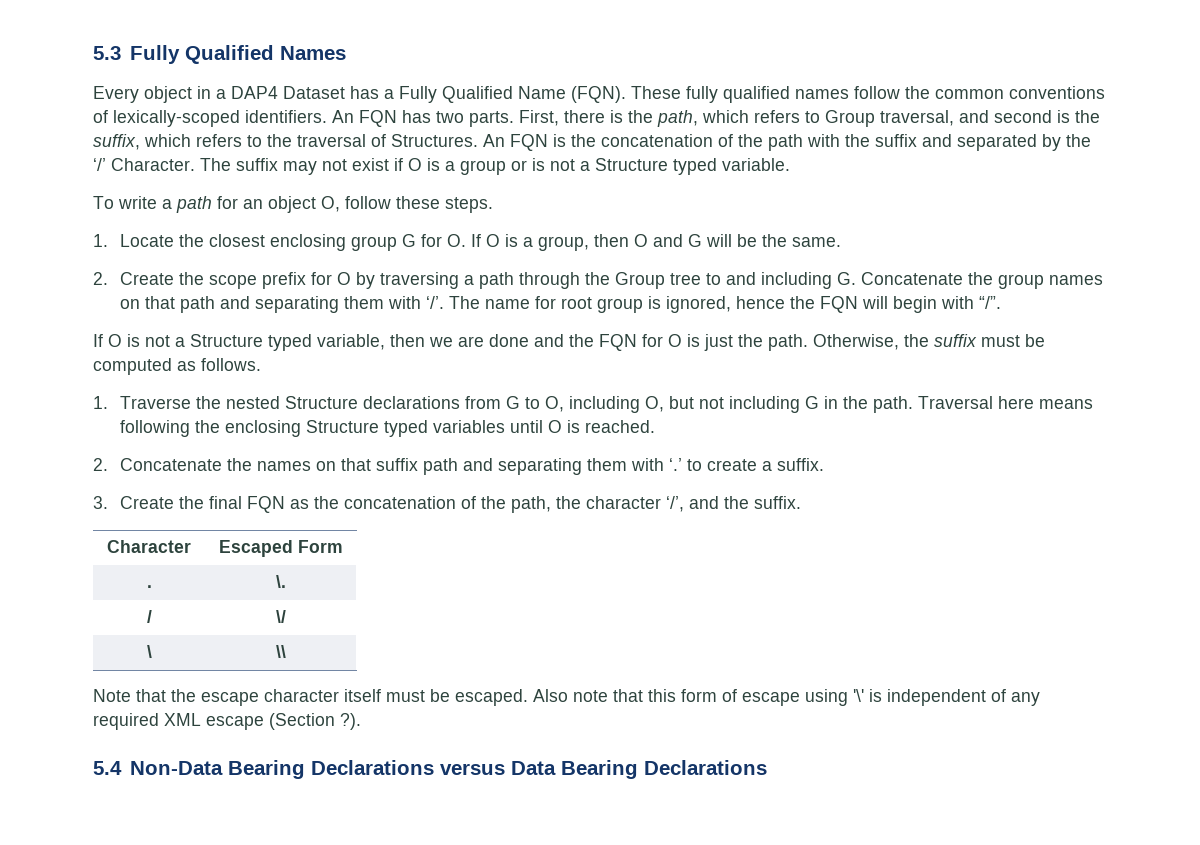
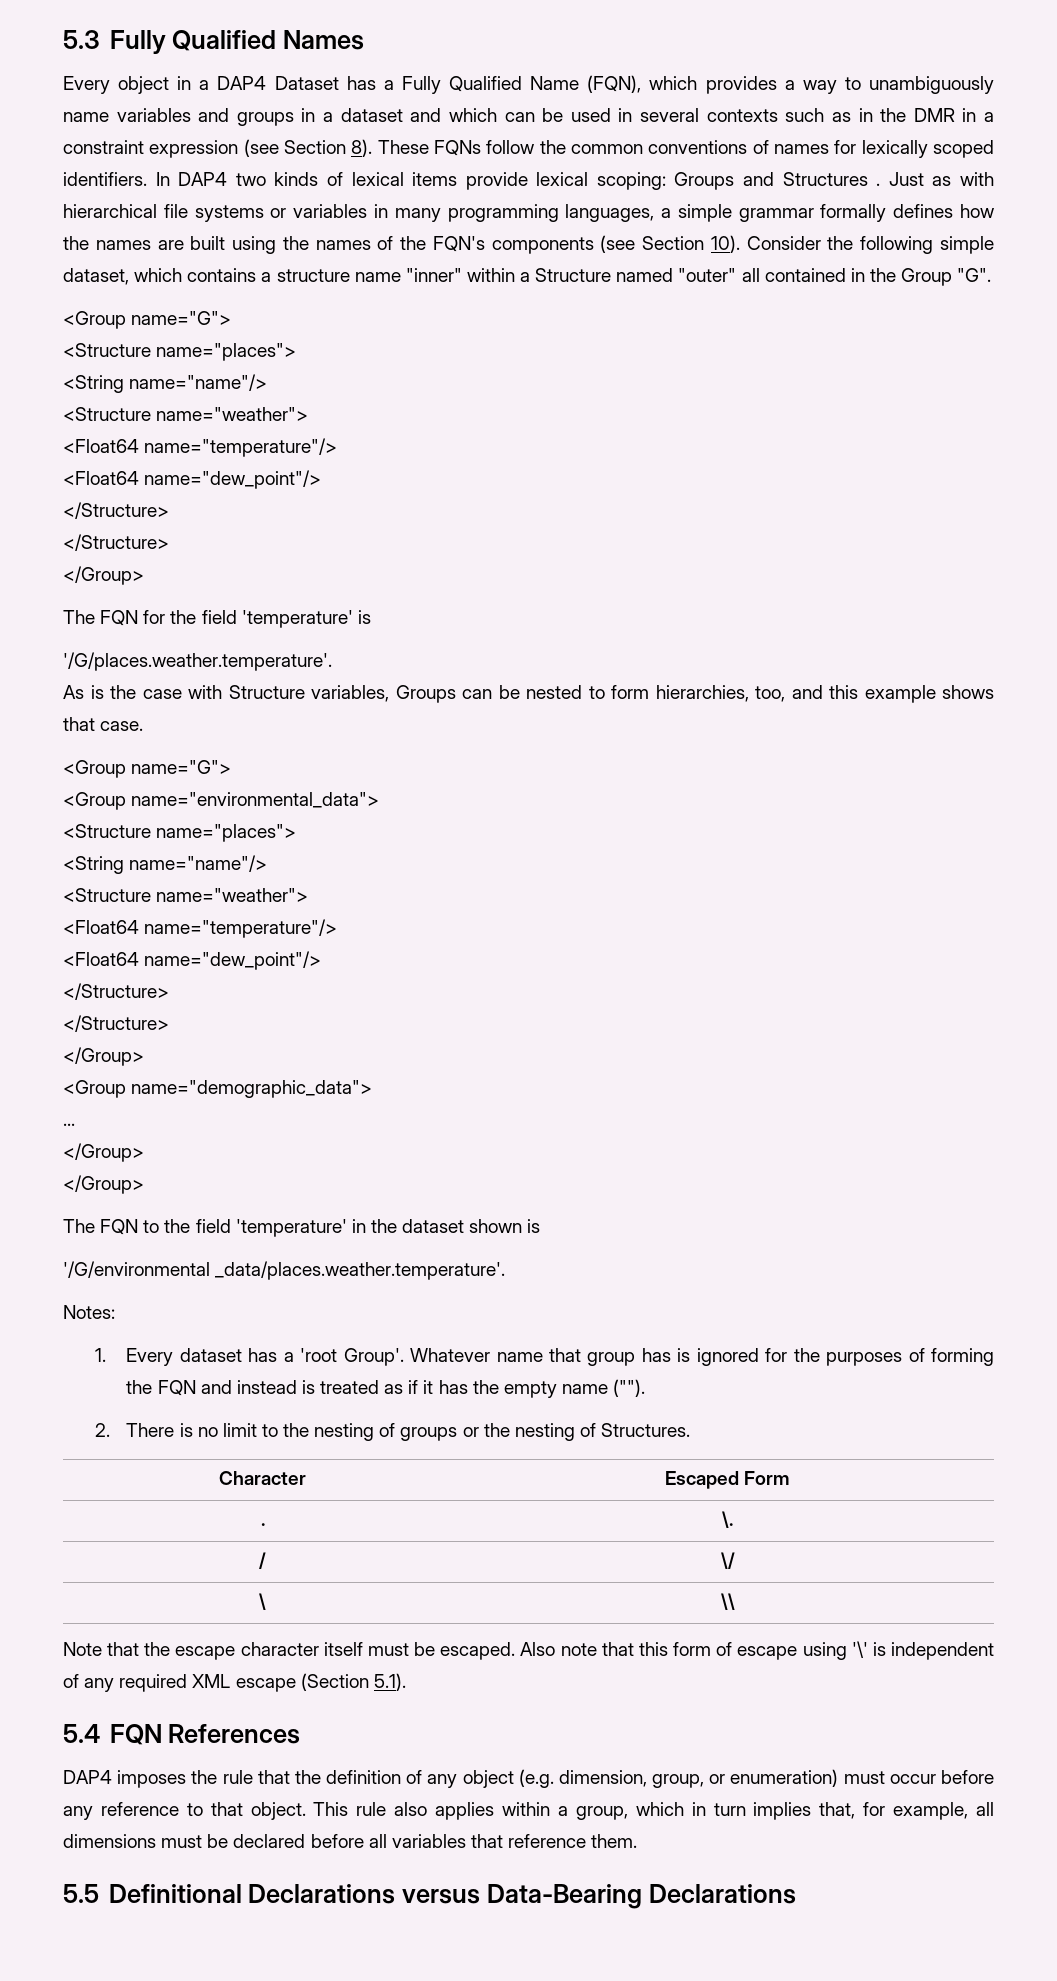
- Every object in a DAP4 Dataset has a Fully Qualified Name (FQN). These fully qualified names follow the common conventions of lexically-scoped identifiers. An FQN has two parts. First, there is the path, which refers to Group traversal, and second is the suffix, which refers to the traversal of Structures. An FQN is the concatenation of the path with the suffix and separated by the ‘/’ Character. The suffix may not exist if O is a group or is not a Structure typed variable.
- To write a path for an object O, follow these steps.
- 1. Locate the closest enclosing group G for O. If O is a group, then O and G will be the same.
- 2. Create the scope prefix for O by traversing a path through the Group tree to and including G. Concatenate the group names on that path and separating them with ‘/’. The name for root group is ignored, hence the FQN will begin with “/”.
- If O is not a Structure typed variable, then we are done and the FQN for O is just the path. Otherwise, the suffix must be computed as follows.
- 1. Traverse the nested Structure declarations from G to O, including O, but not including G in the path. Traversal here means following the enclosing Structure typed variables until O is reached.
- 2. Concatenate the names on that suffix path and separating them with ‘.’ to create a suffix.
- 3. Create the final FQN as the concatenation of the path, the character ‘/’, and the suffix.
+ Every object in a DAP4 Dataset has a Fully Qualified Name (FQN), which provides a way to unambiguously name variables and groups in a dataset and which can be used in several contexts such as in the DMR in a constraint expression (see Section 8). These FQNs follow the common conventions of names for lexically scoped identifiers. In DAP4 two kinds of lexical items provide lexical scoping: Groups and Structures . Just as with hierarchical file systems or variables in many programming languages, a simple grammar formally defines how the names are built using the names of the FQN's components (see Section 10). Consider the following simple dataset, which contains a structure name "inner" within a Structure named "outer" all contained in the Group "G".
+ <Group name="G">
+ <Structure name="places">
+ <String name="name"/>
+ <Structure name="weather">
+ <Float64 name="temperature"/>
+ <Float64 name="dew_point"/>
+ </Structure>
+ </Structure>
+ </Group>
+ The FQN for the field 'temperature' is
+ '/G/places.weather.temperature'.
+ As is the case with Structure variables, Groups can be nested to form hierarchies, too, and this example shows that case.
+ <Group name="G">
+ <Group name="environmental_data">
+ <Structure name="places">
+ <String name="name"/>
+ <Structure name="weather">
+ <Float64 name="temperature"/>
+ <Float64 name="dew_point"/>
+ </Structure>
+ </Structure>
+ </Group>
+ <Group name="demographic_data">
+ ...
+ </Group>
+ </Group>
+ The FQN to the field 'temperature' in the dataset shown is
+ '/G/environmental _data/places.weather.temperature'.
+ Notes:
+ 1. Every dataset has a 'root Group'. Whatever name that group has is ignored for the purposes of forming the FQN and instead is treated as if it has the empty name ("").
+ 2. There is no limit to the nesting of groups or the nesting of Structures.
- Also note that this form of escape using '\' is independent of any required XML escape (Section ?).
+ Also note that this form of escape using '\' is independent of any required XML escape (Section 5.1).
- 5.4 Non-Data Bearing Declarations versus Data Bearing Declarations
+ 5.4 FQN References
+ DAP4 imposes the rule that the definition of any object (e.g. dimension, group, or enumeration) must occur before any reference to that object. This rule also applies within a group, which in turn implies that, for example, all dimensions must be declared before all variables that reference them.
+ 5.5 Definitional Declarations versus Data-Bearing Declarations

